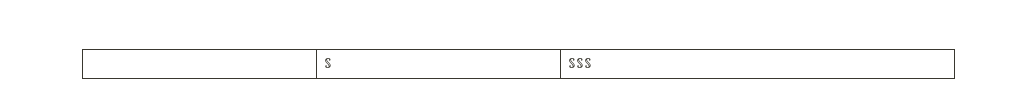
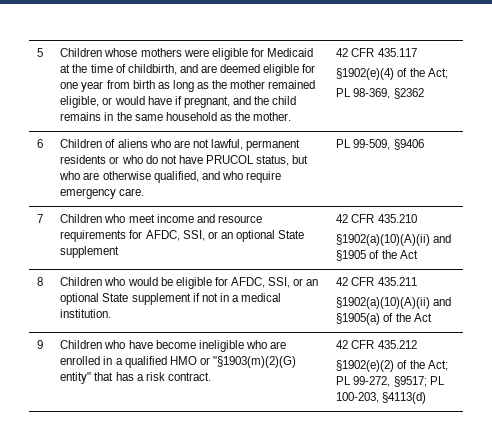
- § | §§§
+ 5 | Children whose mothers were eligible for Medicaid at the time of childbirth, and are deemed eligible for one year from birth as long as the mother remained eligible, or would have if pregnant, and the child remains in the same household as the mother. | 42 CFR 435.117
+ §1902(e)(4) of the Act;
+ PL 98-369, §2362
+ 6 | Children of aliens who are not lawful, permanent residents or who do not have PRUCOL status, but who are otherwise qualified, and who require emergency care. | PL 99-509, §9406
+ 7 | Children who meet income and resource requirements for AFDC, SSI, or an optional State supplement | 42 CFR 435.210
+ §1902(a)(10)(A)(ii) and §1905 of the Act
+ 8 | Children who would be eligible for AFDC, SSI, or an optional State supplement if not in a medical institution. | 42 CFR 435.211
+ §1902(a)(10)(A)(ii) and §1905(a) of the Act
+ 9 | Children who have become ineligible who are enrolled in a qualified HMO or "§1903(m)(2)(G) entity" that has a risk contract. | 42 CFR 435.212
+ §1902(e)(2) of the Act; PL 99-272, §9517; PL 100-203, §4113(d)

